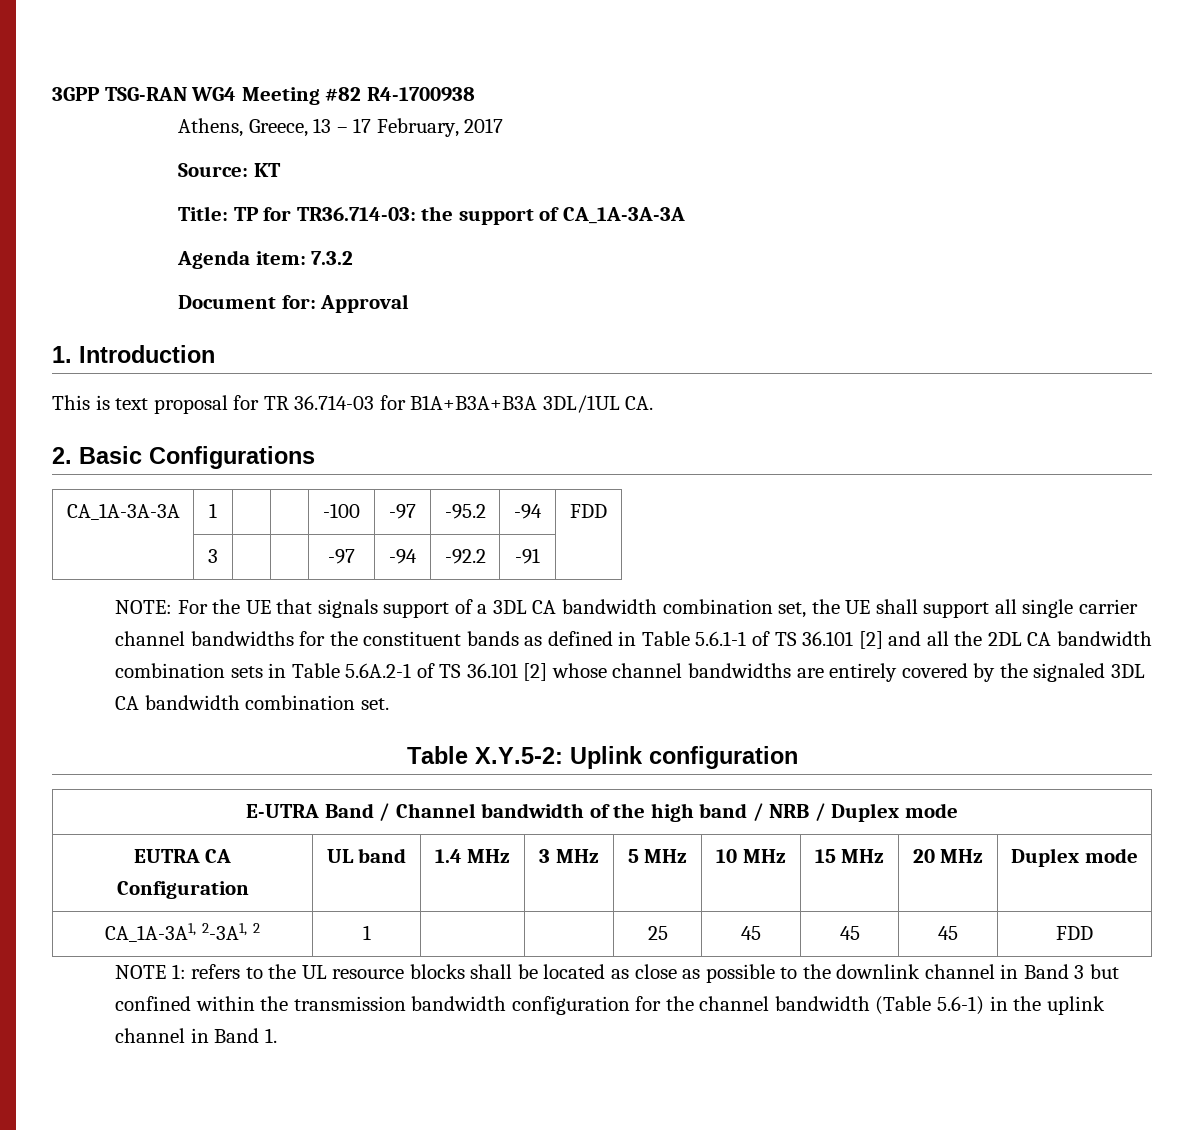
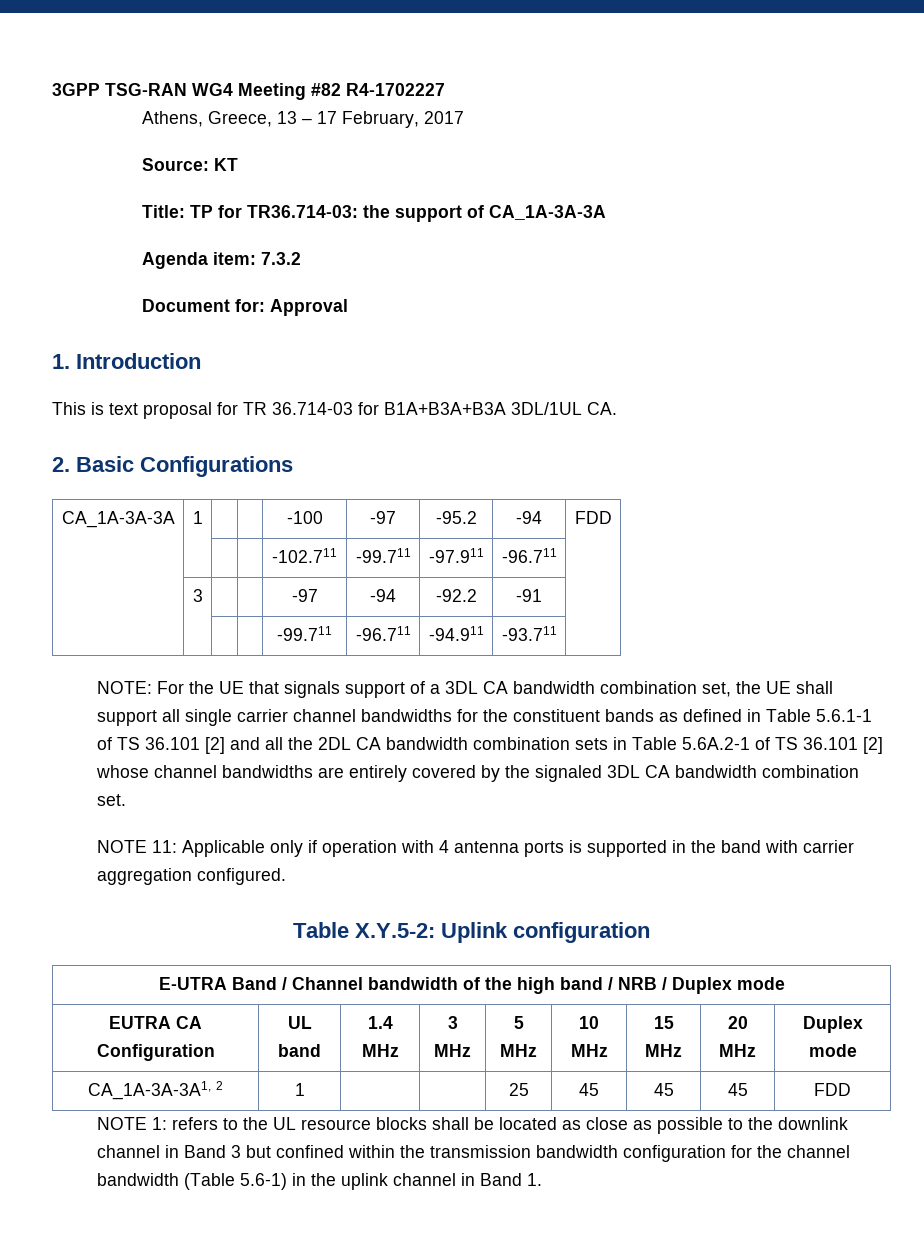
- 3GPP TSG-RAN WG4 Meeting #82 R4-1700938
+ 3GPP TSG-RAN WG4 Meeting #82 R4-1702227
+ | | | | -102.711 | -99.711 | -97.911 | -96.711 |
+ | | | | -99.711 | -96.711 | -94.911 | -93.711 |
+ NOTE 11: Applicable only if operation with 4 antenna ports is supported in the band with carrier aggregation configured.
- CA_1A-3A1, 2-3A1, 2 | 1 | | | 25 | 45 | 45 | 45 | FDD
+ CA_1A-3A-3A1, 2 | 1 | | | 25 | 45 | 45 | 45 | FDD

